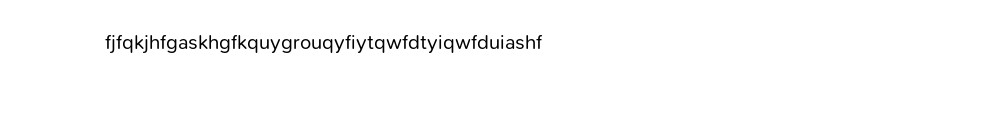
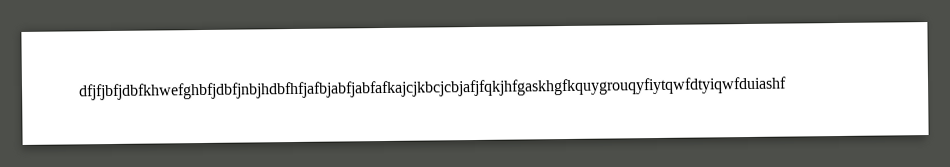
- fjfqkjhfgaskhgfkquygrouqyfiytqwfdtyiqwfduiashf
+ dfjfjbfjdbfkhwefghbfjdbfjnbjhdbfhfjafbjabfjabfafkajcjkbcjcbjafjfqkjhfgaskhgfkquygrouqyfiytqwfdtyiqwfduiashf

